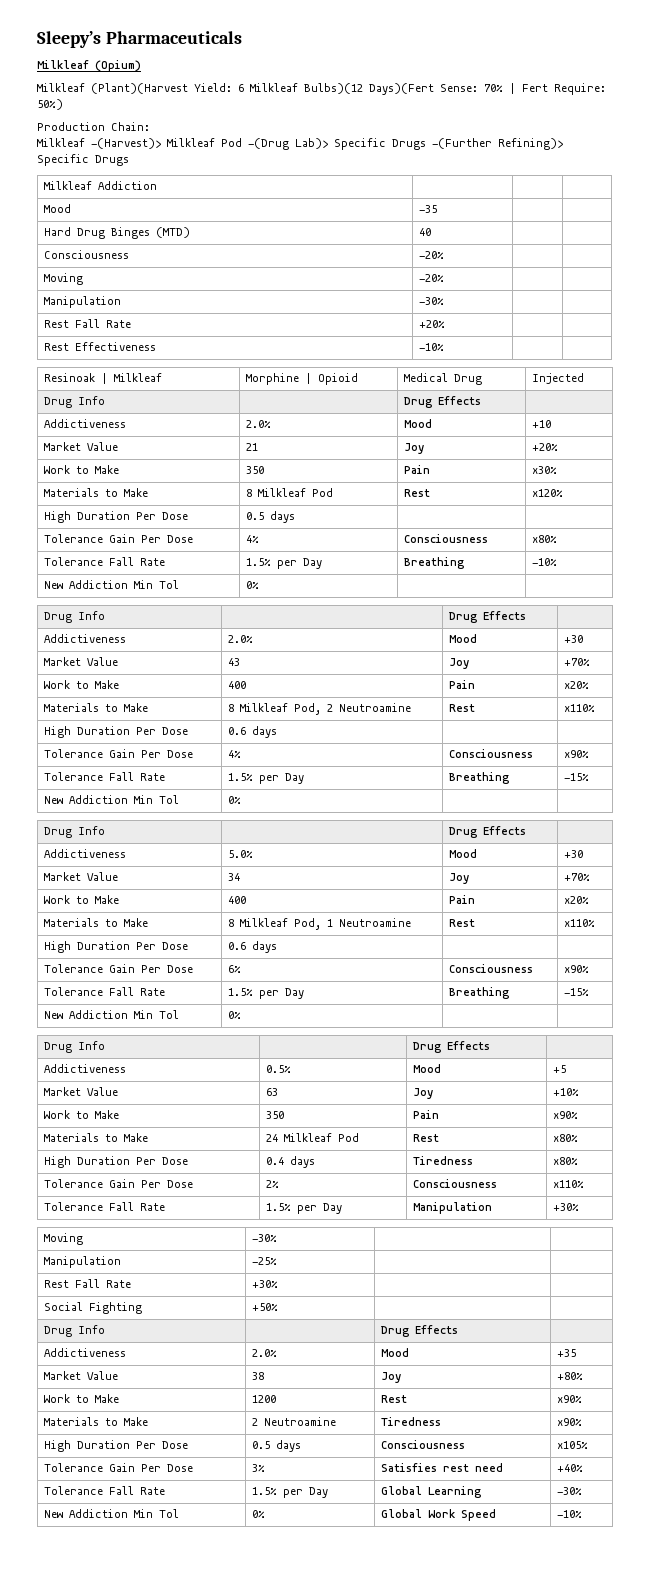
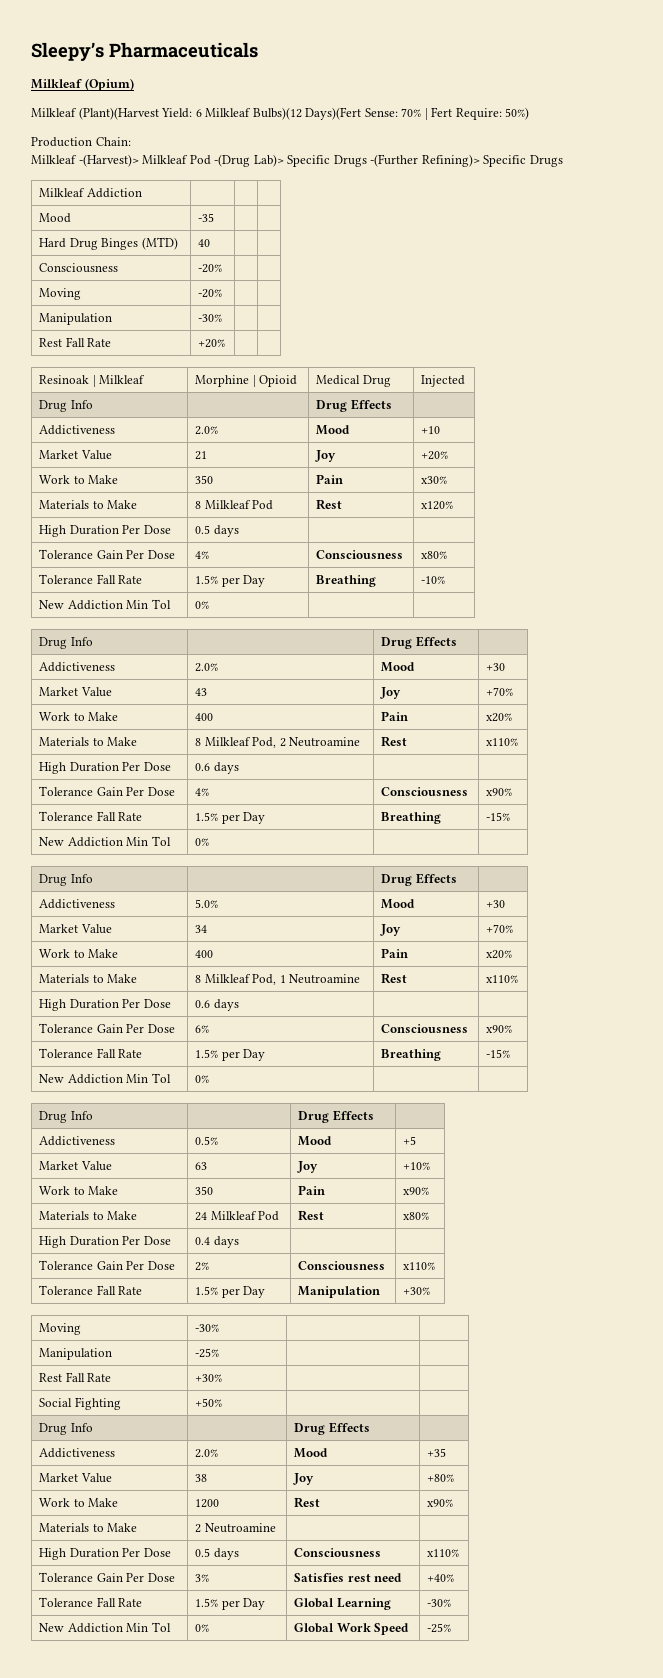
- Rest Effectiveness | -10% | |
- High Duration Per Dose | 0.4 days | Tiredness | x80%
+ High Duration Per Dose | 0.4 days | |
- Materials to Make | 2 Neutroamine | Tiredness | x90%
+ Materials to Make | 2 Neutroamine | |
- High Duration Per Dose | 0.5 days | Consciousness | x105%
+ High Duration Per Dose | 0.5 days | Consciousness | x110%
- New Addiction Min Tol | 0% | Global Work Speed | -10%
+ New Addiction Min Tol | 0% | Global Work Speed | -25%

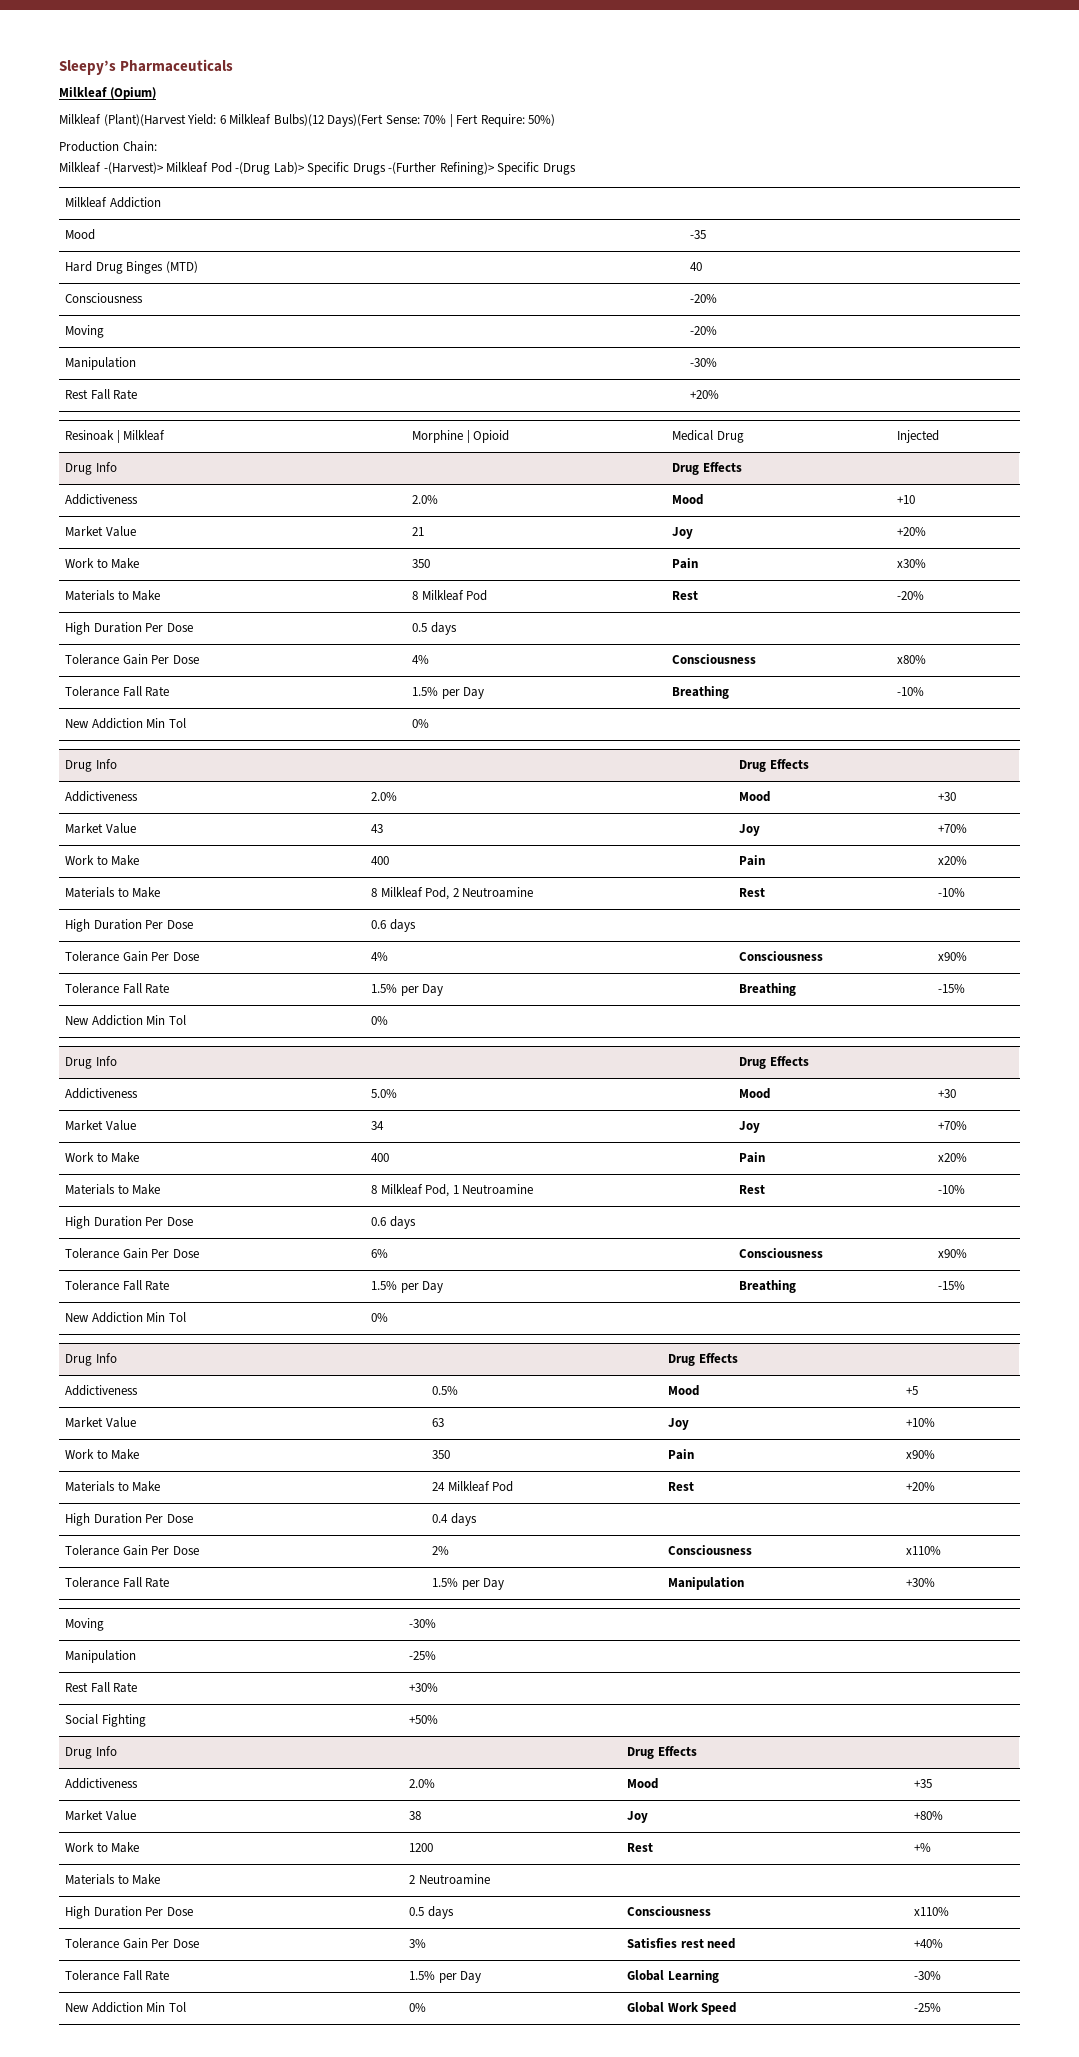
- Materials to Make | 8 Milkleaf Pod | Rest | x120%
+ Materials to Make | 8 Milkleaf Pod | Rest | -20%
- Materials to Make | 8 Milkleaf Pod, 2 Neutroamine | Rest | x110%
+ Materials to Make | 8 Milkleaf Pod, 2 Neutroamine | Rest | -10%
- Materials to Make | 8 Milkleaf Pod, 1 Neutroamine | Rest | x110%
+ Materials to Make | 8 Milkleaf Pod, 1 Neutroamine | Rest | -10%
- Materials to Make | 24 Milkleaf Pod | Rest | x80%
+ Materials to Make | 24 Milkleaf Pod | Rest | +20%
- Work to Make | 1200 | Rest | x90%
+ Work to Make | 1200 | Rest | +%

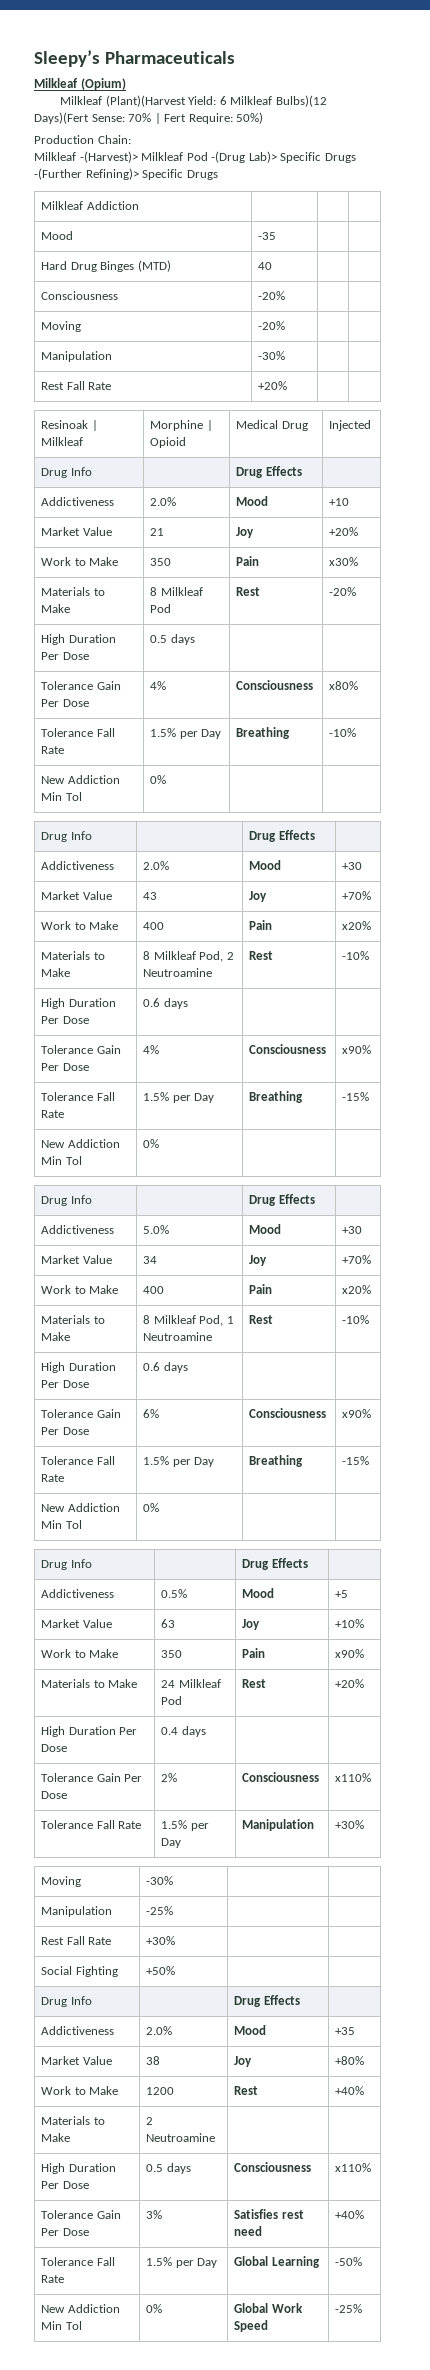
- Work to Make | 1200 | Rest | +%
+ Work to Make | 1200 | Rest | +40%
- Tolerance Fall Rate | 1.5% per Day | Global Learning | -30%
+ Tolerance Fall Rate | 1.5% per Day | Global Learning | -50%

